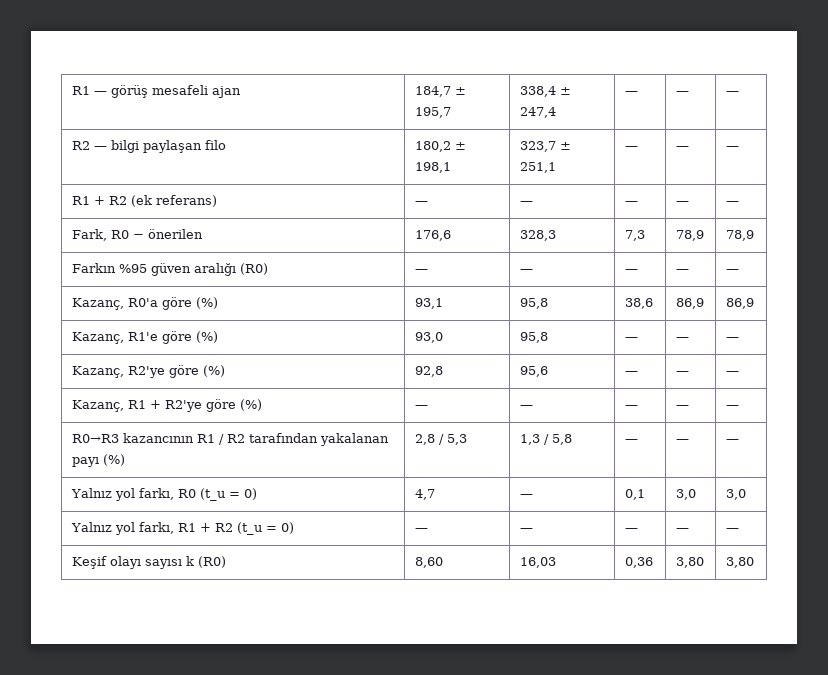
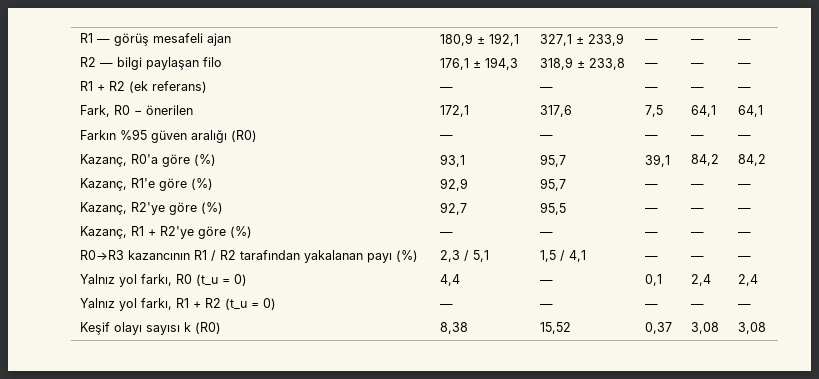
- R1 — görüş mesafeli ajan | 184,7 ± 195,7 | 338,4 ± 247,4 | — | — | —
+ R1 — görüş mesafeli ajan | 180,9 ± 192,1 | 327,1 ± 233,9 | — | — | —
- R2 — bilgi paylaşan filo | 180,2 ± 198,1 | 323,7 ± 251,1 | — | — | —
+ R2 — bilgi paylaşan filo | 176,1 ± 194,3 | 318,9 ± 233,8 | — | — | —
- Fark, R0 − önerilen | 176,6 | 328,3 | 7,3 | 78,9 | 78,9
+ Fark, R0 − önerilen | 172,1 | 317,6 | 7,5 | 64,1 | 64,1
- Kazanç, R0'a göre (%) | 93,1 | 95,8 | 38,6 | 86,9 | 86,9
+ Kazanç, R0'a göre (%) | 93,1 | 95,7 | 39,1 | 84,2 | 84,2
- Kazanç, R1'e göre (%) | 93,0 | 95,8 | — | — | —
+ Kazanç, R1'e göre (%) | 92,9 | 95,7 | — | — | —
- Kazanç, R2'ye göre (%) | 92,8 | 95,6 | — | — | —
+ Kazanç, R2'ye göre (%) | 92,7 | 95,5 | — | — | —
- R0→R3 kazancının R1 / R2 tarafından yakalanan payı (%) | 2,8 / 5,3 | 1,3 / 5,8 | — | — | —
+ R0→R3 kazancının R1 / R2 tarafından yakalanan payı (%) | 2,3 / 5,1 | 1,5 / 4,1 | — | — | —
- Yalnız yol farkı, R0 (t_u = 0) | 4,7 | — | 0,1 | 3,0 | 3,0
+ Yalnız yol farkı, R0 (t_u = 0) | 4,4 | — | 0,1 | 2,4 | 2,4
- Keşif olayı sayısı k (R0) | 8,60 | 16,03 | 0,36 | 3,80 | 3,80
+ Keşif olayı sayısı k (R0) | 8,38 | 15,52 | 0,37 | 3,08 | 3,08

